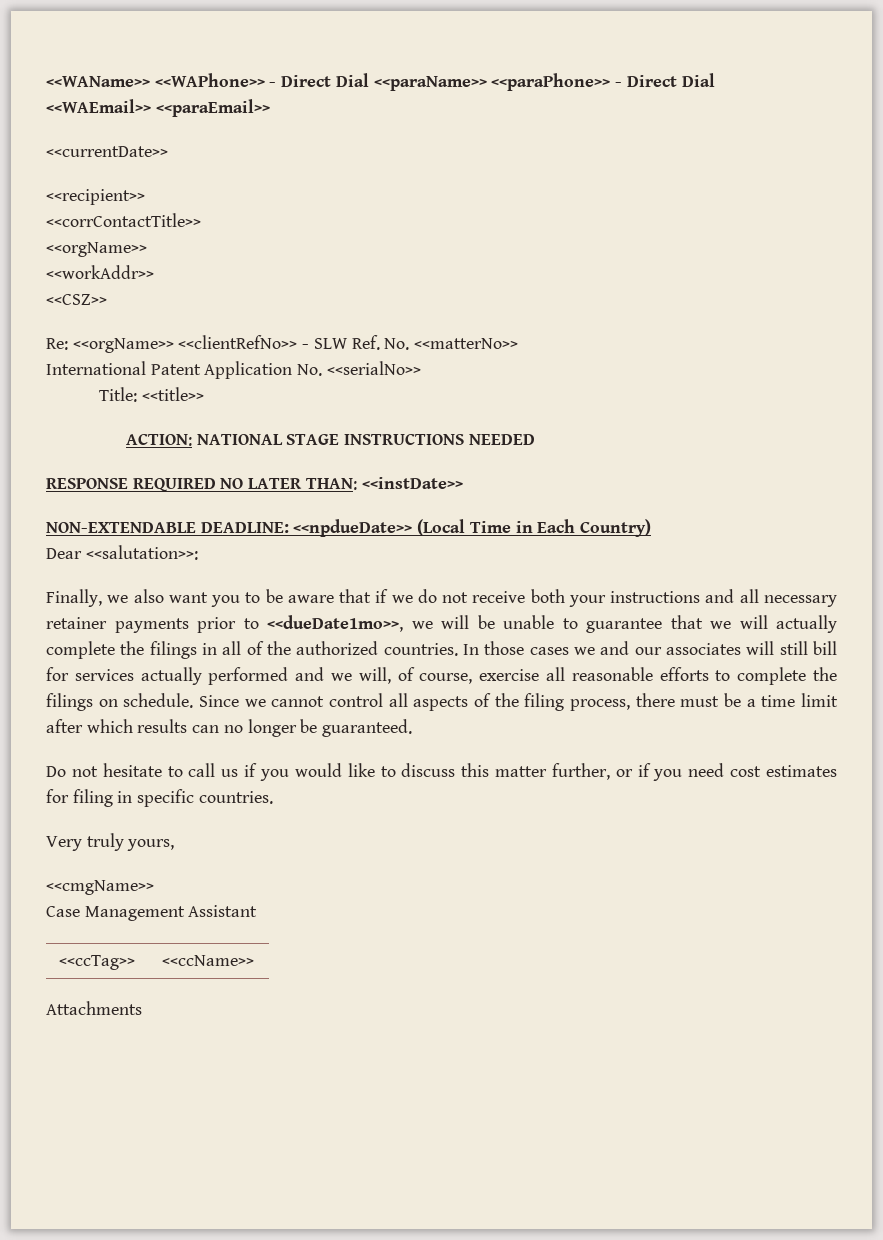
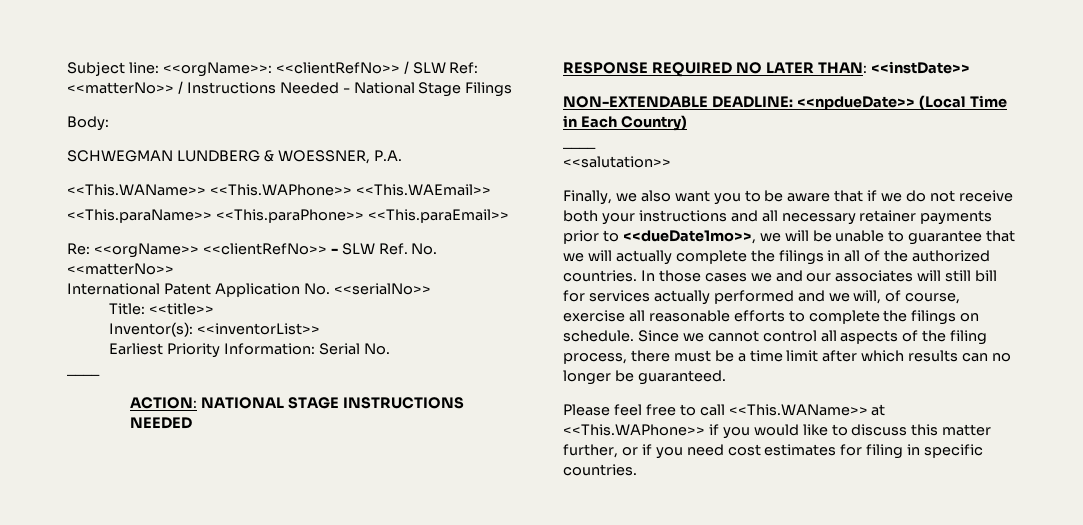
- <<WAName>> <<WAPhone>> - Direct Dial <<paraName>> <<paraPhone>> - Direct Dial
- <<WAEmail>> <<paraEmail>>
- <<currentDate>>
- <<recipient>>
- <<corrContactTitle>>
- <<orgName>>
- <<workAddr>>
- <<CSZ>>
+ Subject line: <<orgName>>: <<clientRefNo>> / SLW Ref: <<matterNo>> / Instructions Needed - National Stage Filings
+ Body:
+ SCHWEGMAN LUNDBERG & WOESSNER, P.A.
+ <<This.WAName>> <<This.WAPhone>> <<This.WAEmail>>
+ <<This.paraName>> <<This.paraPhone>> <<This.paraEmail>>
+ Inventor(s): <<inventorList>>
+ Earliest Priority Information: Serial No.
+ ____
  NON-EXTENDABLE DEADLINE: <<npdueDate>> (Local Time in Each Country)
- Dear <<salutation>>:
+ ____
+ <<salutation>>
- Do not hesitate to call us if you would like to discuss this matter further, or if you need cost estimates for filing in specific countries.
+ Please feel free to call <<This.WAName>> at <<This.WAPhone>> if you would like to discuss this matter further, or if you need cost estimates for filing in specific countries.
- Very truly yours,
- <<cmgName>>
- Case Management Assistant
- <<ccTag>> | <<ccName>>
- Attachments

